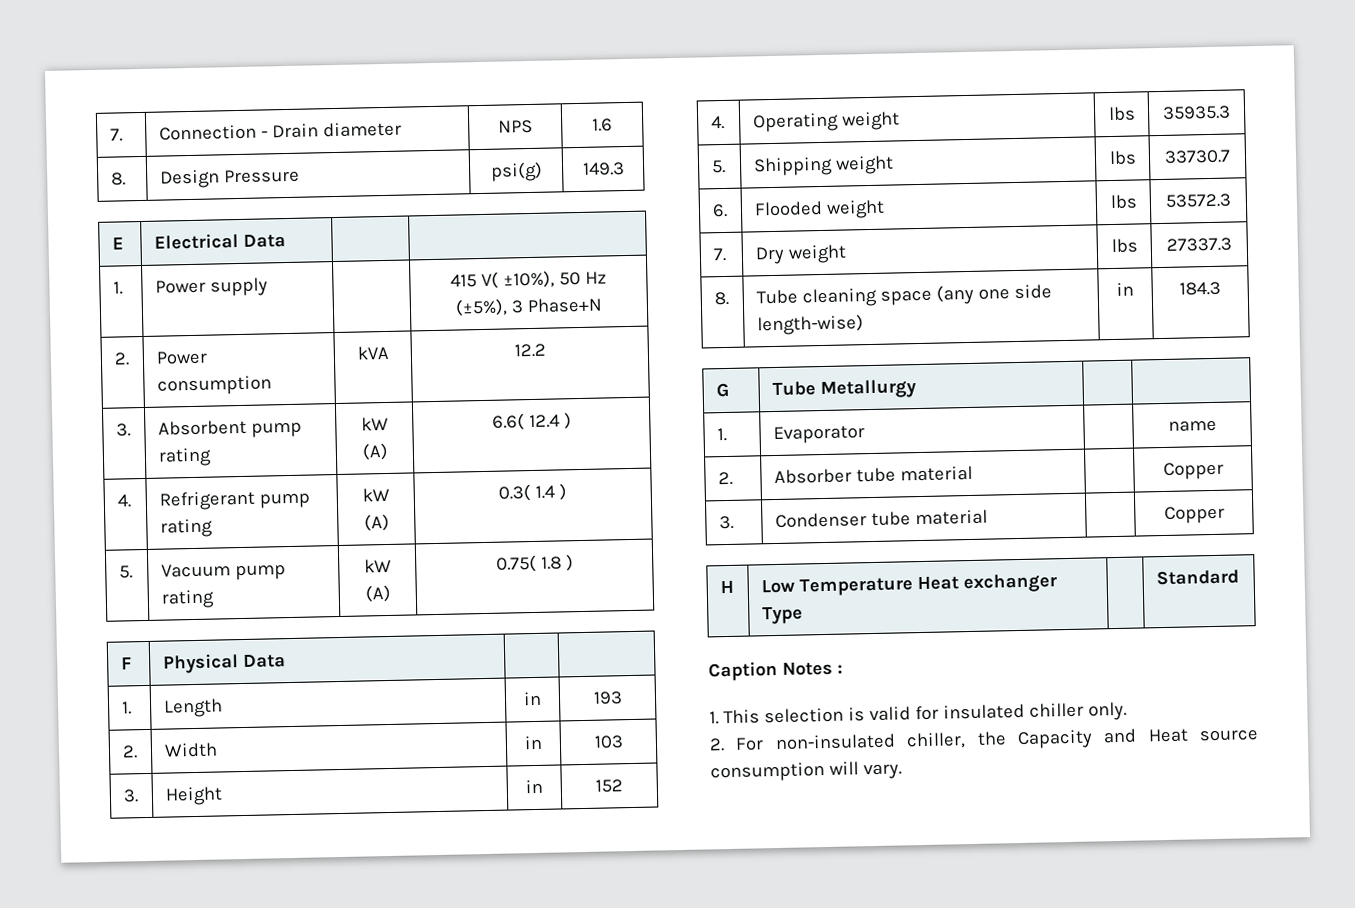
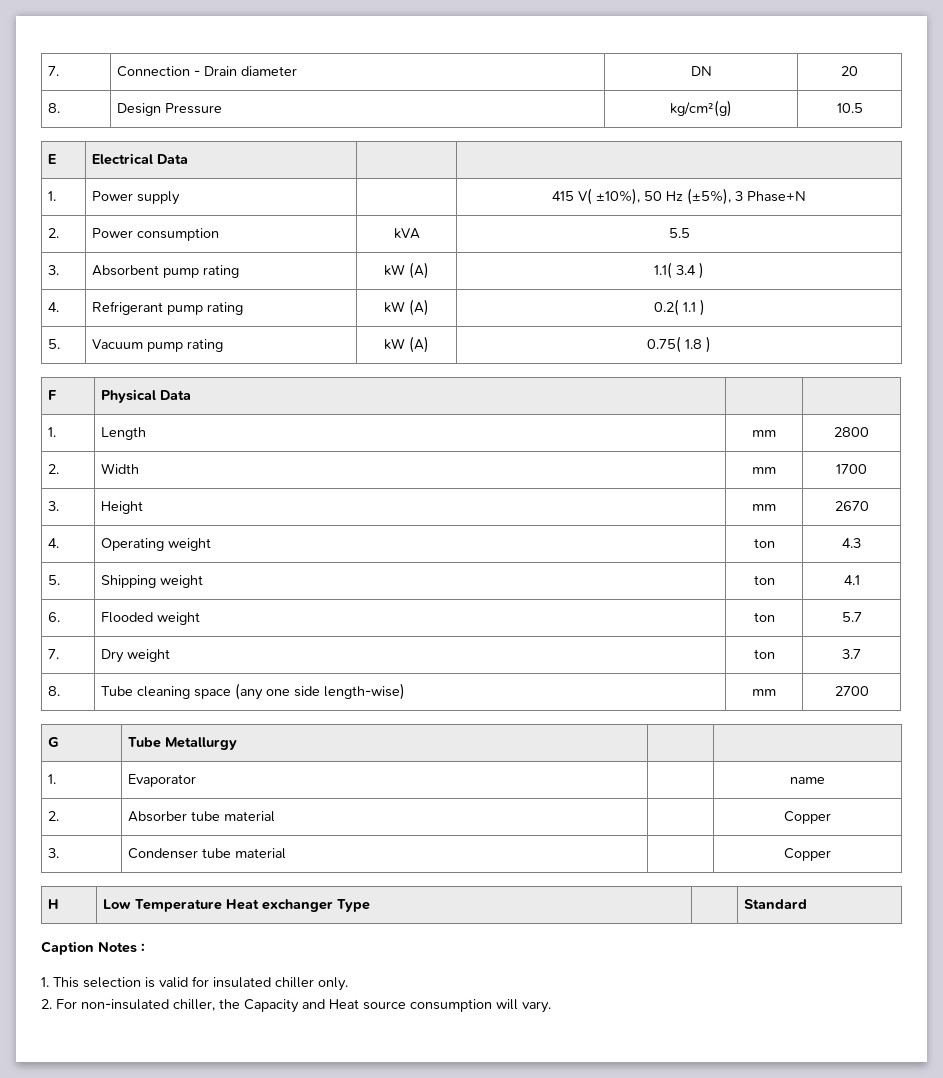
- 7. | Connection - Drain diameter | NPS | 1.6
+ 7. | Connection - Drain diameter | DN | 20
- 8. | Design Pressure | psi(g) | 149.3
+ 8. | Design Pressure | kg/cm²(g) | 10.5
- 2. | Power consumption | kVA | 12.2
+ 2. | Power consumption | kVA | 5.5
- 3. | Absorbent pump rating | kW (A) | 6.6( 12.4 )
+ 3. | Absorbent pump rating | kW (A) | 1.1( 3.4 )
- 4. | Refrigerant pump rating | kW (A) | 0.3( 1.4 )
+ 4. | Refrigerant pump rating | kW (A) | 0.2( 1.1 )
- 1. | Length | in | 193
+ 1. | Length | mm | 2800
- 2. | Width | in | 103
+ 2. | Width | mm | 1700
- 3. | Height | in | 152
+ 3. | Height | mm | 2670
- 4. | Operating weight | lbs | 35935.3
+ 4. | Operating weight | ton | 4.3
- 5. | Shipping weight | lbs | 33730.7
+ 5. | Shipping weight | ton | 4.1
- 6. | Flooded weight | lbs | 53572.3
+ 6. | Flooded weight | ton | 5.7
- 7. | Dry weight | lbs | 27337.3
+ 7. | Dry weight | ton | 3.7
- 8. | Tube cleaning space (any one side length-wise) | in | 184.3
+ 8. | Tube cleaning space (any one side length-wise) | mm | 2700

